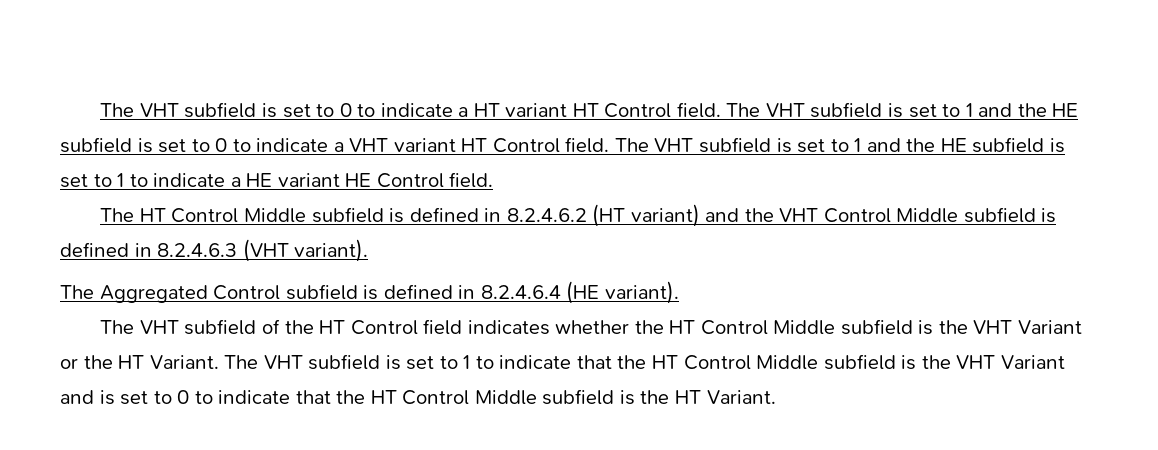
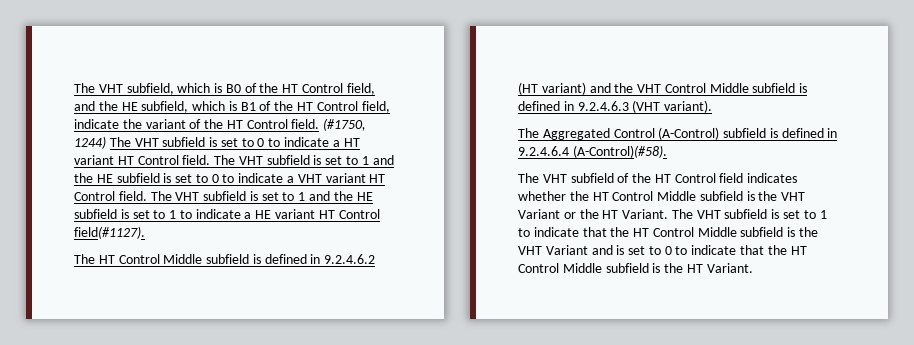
- The VHT subfield is set to 0 to indicate a HT variant HT Control field.
+ The VHT subfield, which is B0 of the HT Control field, and the HE subfield, which is B1 of the HT Control field, indicate the variant of the HT Control field. (#1750, 1244) The VHT subfield is set to 0 to indicate a HT variant HT Control field.
- The VHT subfield is set to 1 and the HE subfield is set to 1 to indicate a HE variant HE Control field.
+ The VHT subfield is set to 1 and the HE subfield is set to 1 to indicate a HE variant HT Control field(#1127).
- The HT Control Middle subfield is defined in 8.2.4.6.2 (HT variant) and the VHT Control Middle subfield is defined in 8.2.4.6.3 (VHT variant).
+ The HT Control Middle subfield is defined in 9.2.4.6.2 (HT variant) and the VHT Control Middle subfield is defined in 9.2.4.6.3 (VHT variant).
- The Aggregated Control subfield is defined in 8.2.4.6.4 (HE variant).
+ The Aggregated Control (A-Control) subfield is defined in 9.2.4.6.4 (A-Control)(#58).

